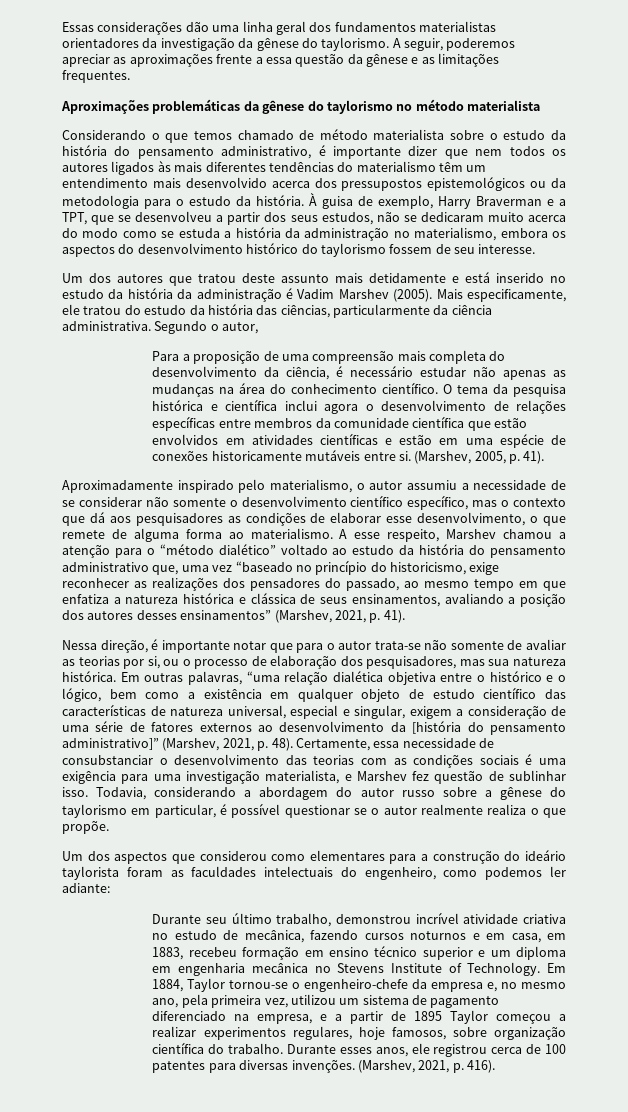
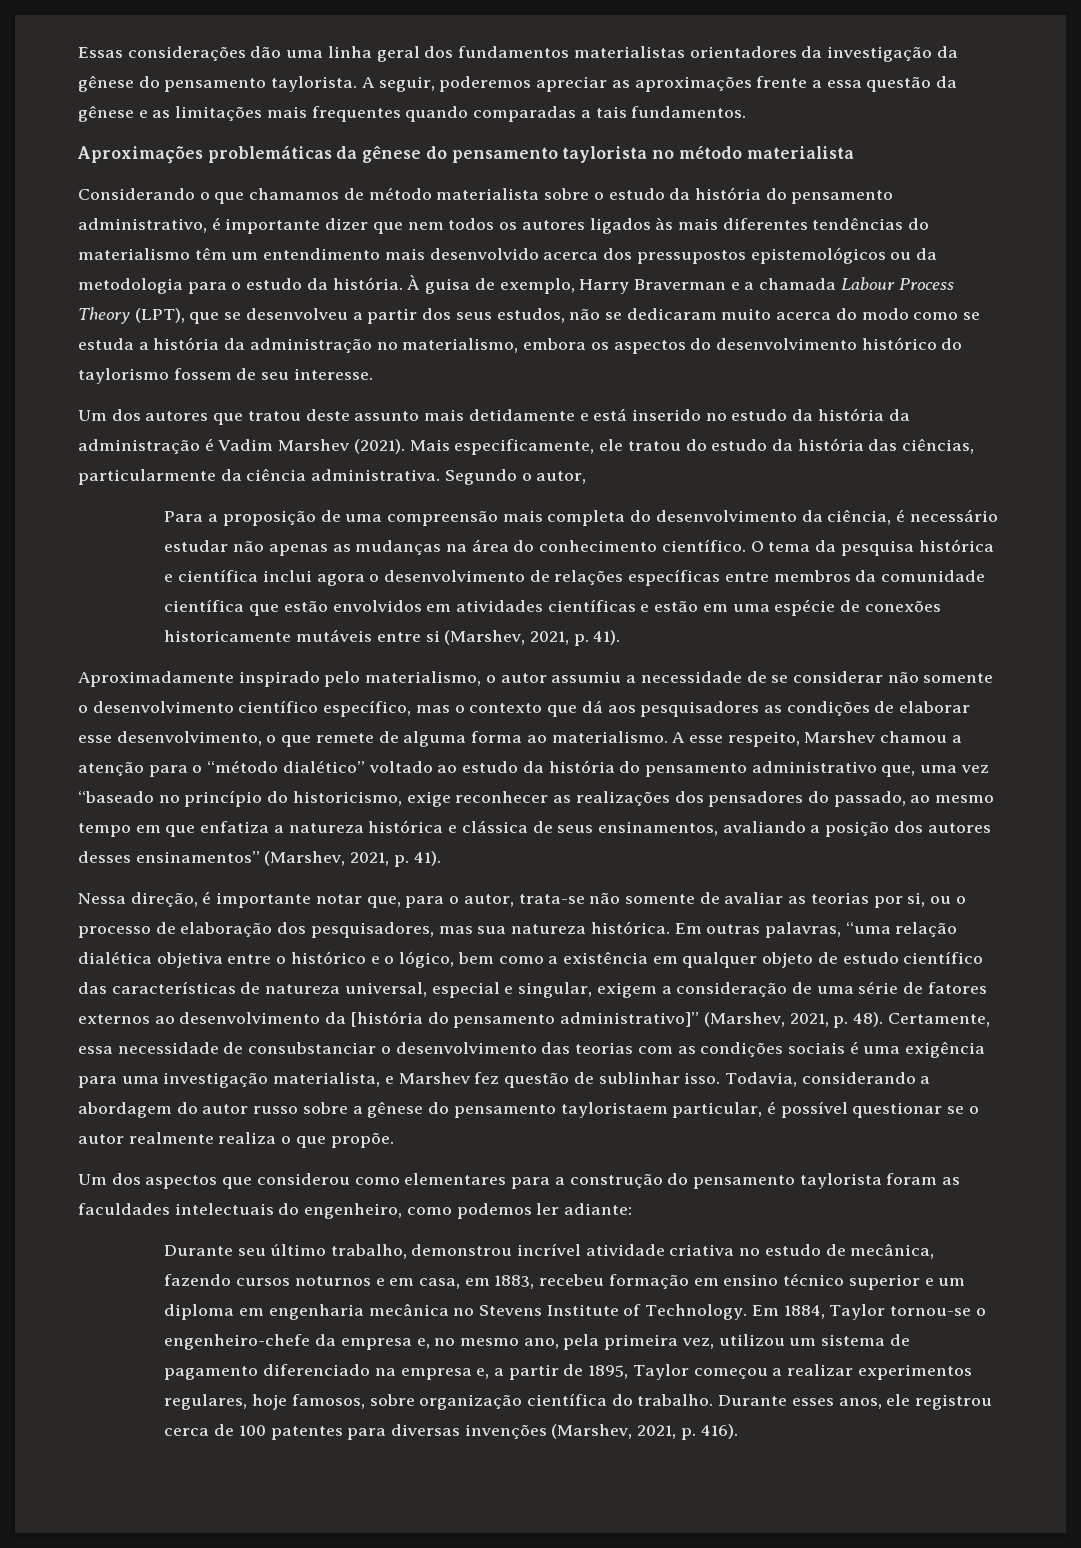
- Essas considerações dão uma linha geral dos fundamentos materialistas orientadores da investigação da gênese do taylorismo.
+ Essas considerações dão uma linha geral dos fundamentos materialistas orientadores da investigação da gênese do pensamento taylorista.
- A seguir, poderemos apreciar as aproximações frente a essa questão da gênese e as limitações frequentes.
+ A seguir, poderemos apreciar as aproximações frente a essa questão da gênese e as limitações mais frequentes quando comparadas a tais fundamentos.
- Aproximações problemáticas da gênese do taylorismo no método materialista
+ Aproximações problemáticas da gênese do pensamento taylorista no método materialista
- Considerando o que temos chamado de método materialista sobre o estudo da história do pensamento administrativo, é importante dizer que nem todos os autores ligados às mais diferentes tendências do materialismo têm um entendimento mais desenvolvido acerca dos pressupostos epistemológicos ou da metodologia para o estudo da história.
+ Considerando o que chamamos de método materialista sobre o estudo da história do pensamento administrativo, é importante dizer que nem todos os autores ligados às mais diferentes tendências do materialismo têm um entendimento mais desenvolvido acerca dos pressupostos epistemológicos ou da metodologia para o estudo da história.
- À guisa de exemplo, Harry Braverman e a TPT, que se desenvolveu a partir dos seus estudos, não se dedicaram muito acerca do modo como se estuda a história da administração no materialismo, embora os aspectos do desenvolvimento histórico do taylorismo fossem de seu interesse.
+ À guisa de exemplo, Harry Braverman e a chamada Labour Process Theory (LPT), que se desenvolveu a partir dos seus estudos, não se dedicaram muito acerca do modo como se estuda a história da administração no materialismo, embora os aspectos do desenvolvimento histórico do taylorismo fossem de seu interesse.
- Um dos autores que tratou deste assunto mais detidamente e está inserido no estudo da história da administração é Vadim Marshev (2005).
+ Um dos autores que tratou deste assunto mais detidamente e está inserido no estudo da história da administração é Vadim Marshev (2021).
- O tema da pesquisa histórica e científica inclui agora o desenvolvimento de relações específicas entre membros da comunidade científica que estão envolvidos em atividades científicas e estão em uma espécie de conexões historicamente mutáveis entre si. (Marshev, 2005, p. 41).
+ O tema da pesquisa histórica e científica inclui agora o desenvolvimento de relações específicas entre membros da comunidade científica que estão envolvidos em atividades científicas e estão em uma espécie de conexões historicamente mutáveis entre si (Marshev, 2021, p. 41).
- Nessa direção, é importante notar que para o autor trata-se não somente de avaliar as teorias por si, ou o processo de elaboração dos pesquisadores, mas sua natureza histórica.
+ Nessa direção, é importante notar que, para o autor, trata-se não somente de avaliar as teorias por si, ou o processo de elaboração dos pesquisadores, mas sua natureza histórica.
- Todavia, considerando a abordagem do autor russo sobre a gênese do taylorismo em particular, é possível questionar se o autor realmente realiza o que propõe.
+ Todavia, considerando a abordagem do autor russo sobre a gênese do pensamento tayloristaem particular, é possível questionar se o autor realmente realiza o que propõe.
- Um dos aspectos que considerou como elementares para a construção do ideário taylorista foram as faculdades intelectuais do engenheiro, como podemos ler adiante:
+ Um dos aspectos que considerou como elementares para a construção do pensamento taylorista foram as faculdades intelectuais do engenheiro, como podemos ler adiante:
- Em 1884, Taylor tornou-se o engenheiro-chefe da empresa e, no mesmo ano, pela primeira vez, utilizou um sistema de pagamento diferenciado na empresa, e a partir de 1895 Taylor começou a realizar experimentos regulares, hoje famosos, sobre organização científica do trabalho.
+ Em 1884, Taylor tornou-se o engenheiro-chefe da empresa e, no mesmo ano, pela primeira vez, utilizou um sistema de pagamento diferenciado na empresa e, a partir de 1895, Taylor começou a realizar experimentos regulares, hoje famosos, sobre organização científica do trabalho.
- Durante esses anos, ele registrou cerca de 100 patentes para diversas invenções. (Marshev, 2021, p. 416).
+ Durante esses anos, ele registrou cerca de 100 patentes para diversas invenções (Marshev, 2021, p. 416).

